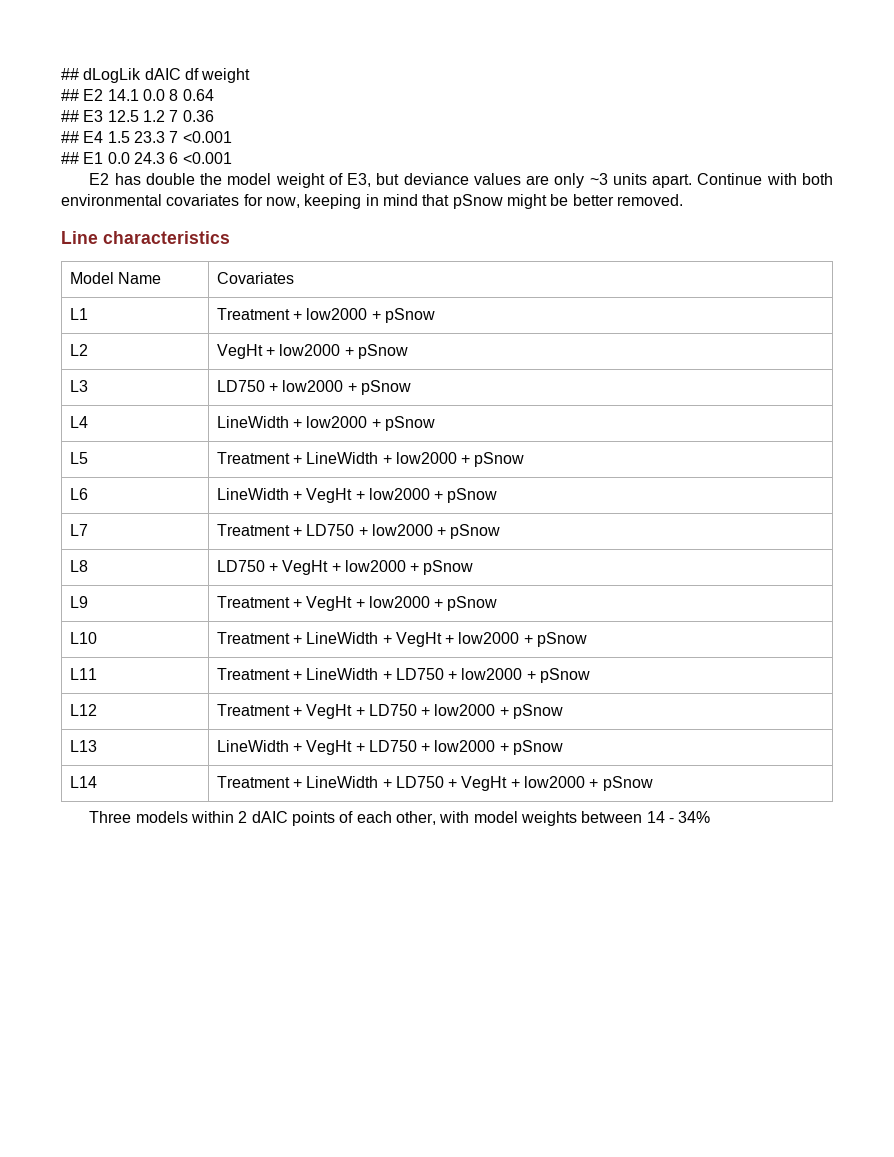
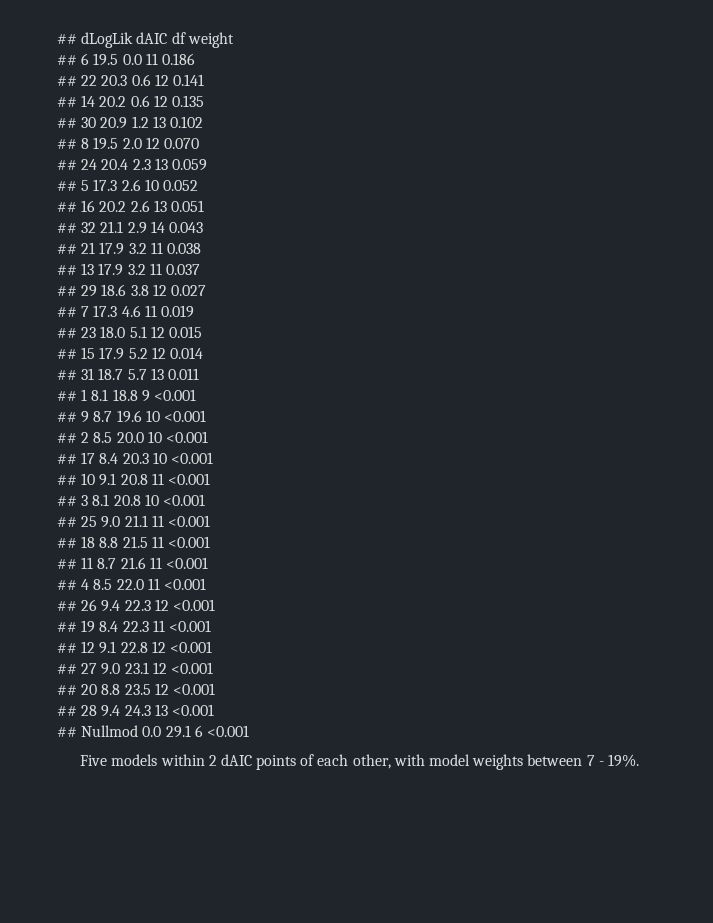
- ## E2 14.1 0.0 8 0.64
- ## E3 12.5 1.2 7 0.36
- ## E4 1.5 23.3 7 <0.001
- ## E1 0.0 24.3 6 <0.001
- E2 has double the model weight of E3, but deviance values are only ~3 units apart. Continue with both environmental covariates for now, keeping in mind that pSnow might be better removed.
- Line characteristics
- Model Name | Covariates
- L1 | Treatment + low2000 + pSnow
- L2 | VegHt + low2000 + pSnow
- L3 | LD750 + low2000 + pSnow
- L4 | LineWidth + low2000 + pSnow
- L5 | Treatment + LineWidth + low2000 + pSnow
- L6 | LineWidth + VegHt + low2000 + pSnow
- L7 | Treatment + LD750 + low2000 + pSnow
- L8 | LD750 + VegHt + low2000 + pSnow
- L9 | Treatment + VegHt + low2000 + pSnow
- L10 | Treatment + LineWidth + VegHt + low2000 + pSnow
- L11 | Treatment + LineWidth + LD750 + low2000 + pSnow
- L12 | Treatment + VegHt + LD750 + low2000 + pSnow
- L13 | LineWidth + VegHt + LD750 + low2000 + pSnow
- L14 | Treatment + LineWidth + LD750 + VegHt + low2000 + pSnow
- Three models within 2 dAIC points of each other, with model weights between 14 - 34%
+ ## 6 19.5 0.0 11 0.186
+ ## 22 20.3 0.6 12 0.141
+ ## 14 20.2 0.6 12 0.135
+ ## 30 20.9 1.2 13 0.102
+ ## 8 19.5 2.0 12 0.070
+ ## 24 20.4 2.3 13 0.059
+ ## 5 17.3 2.6 10 0.052
+ ## 16 20.2 2.6 13 0.051
+ ## 32 21.1 2.9 14 0.043
+ ## 21 17.9 3.2 11 0.038
+ ## 13 17.9 3.2 11 0.037
+ ## 29 18.6 3.8 12 0.027
+ ## 7 17.3 4.6 11 0.019
+ ## 23 18.0 5.1 12 0.015
+ ## 15 17.9 5.2 12 0.014
+ ## 31 18.7 5.7 13 0.011
+ ## 1 8.1 18.8 9 <0.001
+ ## 9 8.7 19.6 10 <0.001
+ ## 2 8.5 20.0 10 <0.001
+ ## 17 8.4 20.3 10 <0.001
+ ## 10 9.1 20.8 11 <0.001
+ ## 3 8.1 20.8 10 <0.001
+ ## 25 9.0 21.1 11 <0.001
+ ## 18 8.8 21.5 11 <0.001
+ ## 11 8.7 21.6 11 <0.001
+ ## 4 8.5 22.0 11 <0.001
+ ## 26 9.4 22.3 12 <0.001
+ ## 19 8.4 22.3 11 <0.001
+ ## 12 9.1 22.8 12 <0.001
+ ## 27 9.0 23.1 12 <0.001
+ ## 20 8.8 23.5 12 <0.001
+ ## 28 9.4 24.3 13 <0.001
+ ## Nullmod 0.0 29.1 6 <0.001
+ Five models within 2 dAIC points of each other, with model weights between 7 - 19%.

